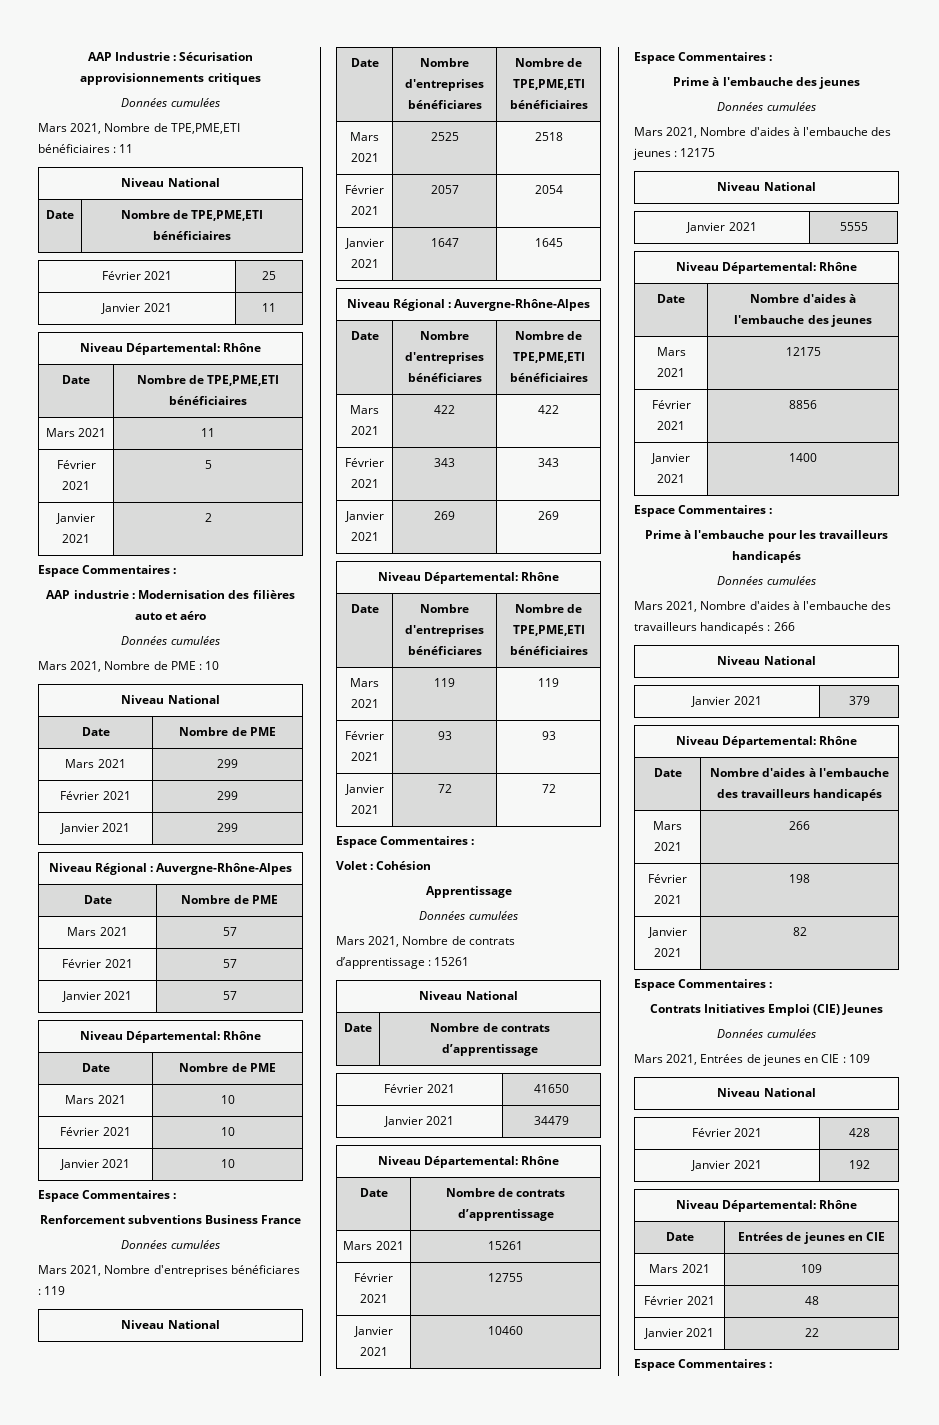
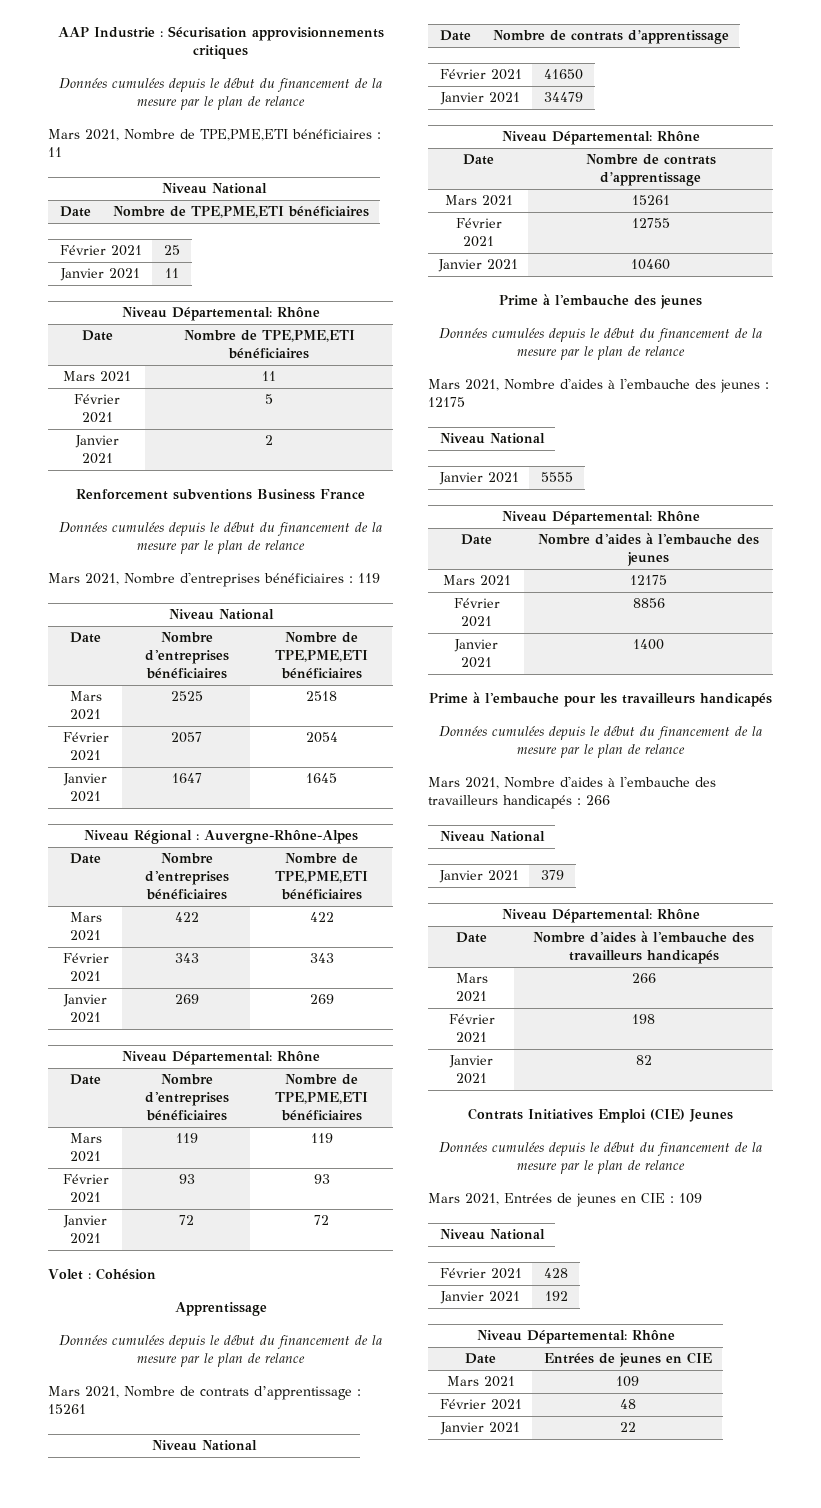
  AAP Industrie : Sécurisation approvisionnements critiques
- Données cumulées
+ Données cumulées depuis le début du financement de la mesure par le plan de relance
  Janvier 2021 | 2
- Espace Commentaires :
- AAP industrie : Modernisation des filières auto et aéro
- Données cumulées
- Mars 2021, Nombre de PME : 10
- Niveau National
- Date | Nombre de PME
- Mars 2021 | 299
- Février 2021 | 299
- Janvier 2021 | 299
- Niveau Régional : Auvergne-Rhône-Alpes
- Date | Nombre de PME
- Mars 2021 | 57
- Février 2021 | 57
- Janvier 2021 | 57
- Niveau Départemental: Rhône
- Date | Nombre de PME
- Mars 2021 | 10
- Février 2021 | 10
- Janvier 2021 | 10
- Espace Commentaires :
  Renforcement subventions Business France
- Données cumulées
+ Données cumulées depuis le début du financement de la mesure par le plan de relance
- Mars 2021, Nombre d'entreprises bénéficiares : 119
+ Mars 2021, Nombre d'entreprises bénéficiaires : 119
  Niveau National
- Date | Nombre d'entreprises bénéficiares | Nombre de TPE,PME,ETI bénéficiaires
+ Date | Nombre d'entreprises bénéficiaires | Nombre de TPE,PME,ETI bénéficiaires
  Janvier 2021 | 1647 | 1645
  Niveau Régional : Auvergne-Rhône-Alpes
- Date | Nombre d'entreprises bénéficiares | Nombre de TPE,PME,ETI bénéficiaires
+ Date | Nombre d'entreprises bénéficiaires | Nombre de TPE,PME,ETI bénéficiaires
  Janvier 2021 | 269 | 269
  Niveau Départemental: Rhône
- Date | Nombre d'entreprises bénéficiares | Nombre de TPE,PME,ETI bénéficiaires
+ Date | Nombre d'entreprises bénéficiaires | Nombre de TPE,PME,ETI bénéficiaires
  Janvier 2021 | 72 | 72
- Espace Commentaires :
  Apprentissage
- Données cumulées
+ Données cumulées depuis le début du financement de la mesure par le plan de relance
  Janvier 2021 | 10460
- Espace Commentaires :
  Prime à l'embauche des jeunes
- Données cumulées
+ Données cumulées depuis le début du financement de la mesure par le plan de relance
  Janvier 2021 | 1400
- Espace Commentaires :
  Prime à l'embauche pour les travailleurs handicapés
- Données cumulées
+ Données cumulées depuis le début du financement de la mesure par le plan de relance
  Janvier 2021 | 82
- Espace Commentaires :
  Contrats Initiatives Emploi (CIE) Jeunes
- Données cumulées
+ Données cumulées depuis le début du financement de la mesure par le plan de relance
  Janvier 2021 | 22
- Espace Commentaires :

